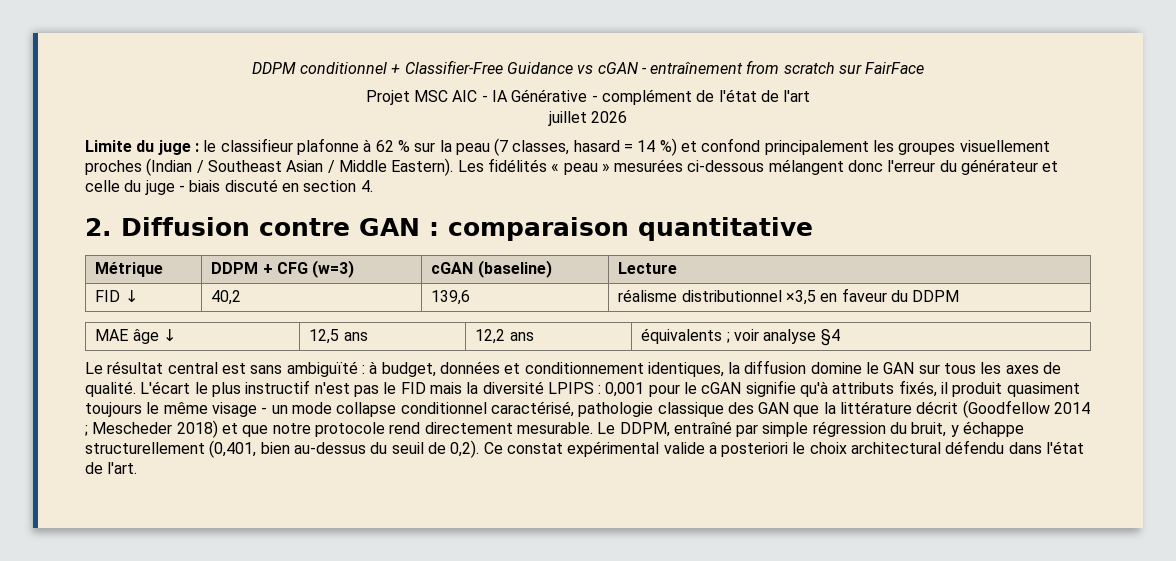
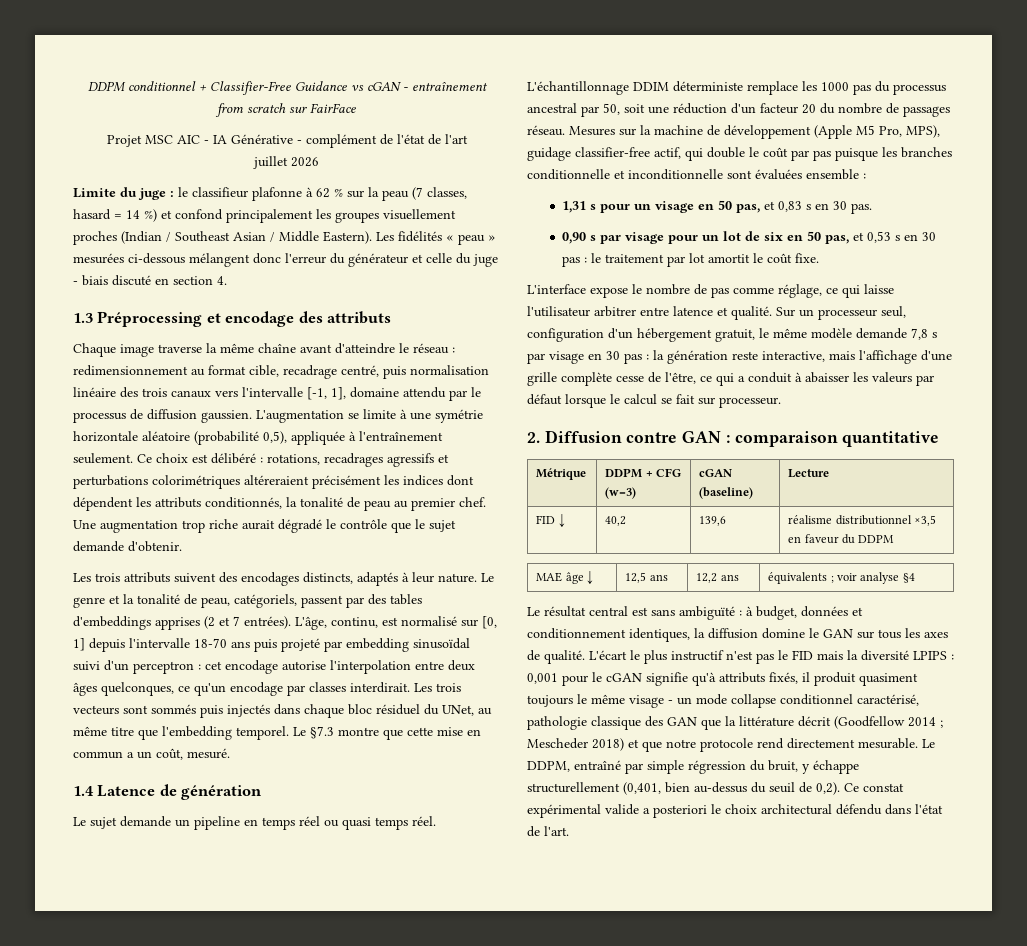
+ 1.3 Préprocessing et encodage des attributs
+ Chaque image traverse la même chaîne avant d'atteindre le réseau : redimensionnement au format cible, recadrage centré, puis normalisation linéaire des trois canaux vers l'intervalle [-1, 1], domaine attendu par le processus de diffusion gaussien. L'augmentation se limite à une symétrie horizontale aléatoire (probabilité 0,5), appliquée à l'entraînement seulement. Ce choix est délibéré : rotations, recadrages agressifs et perturbations colorimétriques altéreraient précisément les indices dont dépendent les attributs conditionnés, la tonalité de peau au premier chef. Une augmentation trop riche aurait dégradé le contrôle que le sujet demande d'obtenir.
+ Les trois attributs suivent des encodages distincts, adaptés à leur nature. Le genre et la tonalité de peau, catégoriels, passent par des tables d'embeddings apprises (2 et 7 entrées). L'âge, continu, est normalisé sur [0, 1] depuis l'intervalle 18-70 ans puis projeté par embedding sinusoïdal suivi d'un perceptron : cet encodage autorise l'interpolation entre deux âges quelconques, ce qu'un encodage par classes interdirait. Les trois vecteurs sont sommés puis injectés dans chaque bloc résiduel du UNet, au même titre que l'embedding temporel. Le §7.3 montre que cette mise en commun a un coût, mesuré.
+ 1.4 Latence de génération
+ Le sujet demande un pipeline en temps réel ou quasi temps réel. L'échantillonnage DDIM déterministe remplace les 1000 pas du processus ancestral par 50, soit une réduction d'un facteur 20 du nombre de passages réseau. Mesures sur la machine de développement (Apple M5 Pro, MPS), guidage classifier-free actif, qui double le coût par pas puisque les branches conditionnelle et inconditionnelle sont évaluées ensemble :
+ 1,31 s pour un visage en 50 pas, et 0,83 s en 30 pas.
+ 0,90 s par visage pour un lot de six en 50 pas, et 0,53 s en 30 pas : le traitement par lot amortit le coût fixe.
+ L'interface expose le nombre de pas comme réglage, ce qui laisse l'utilisateur arbitrer entre latence et qualité. Sur un processeur seul, configuration d'un hébergement gratuit, le même modèle demande 7,8 s par visage en 30 pas : la génération reste interactive, mais l'affichage d'une grille complète cesse de l'être, ce qui a conduit à abaisser les valeurs par défaut lorsque le calcul se fait sur processeur.

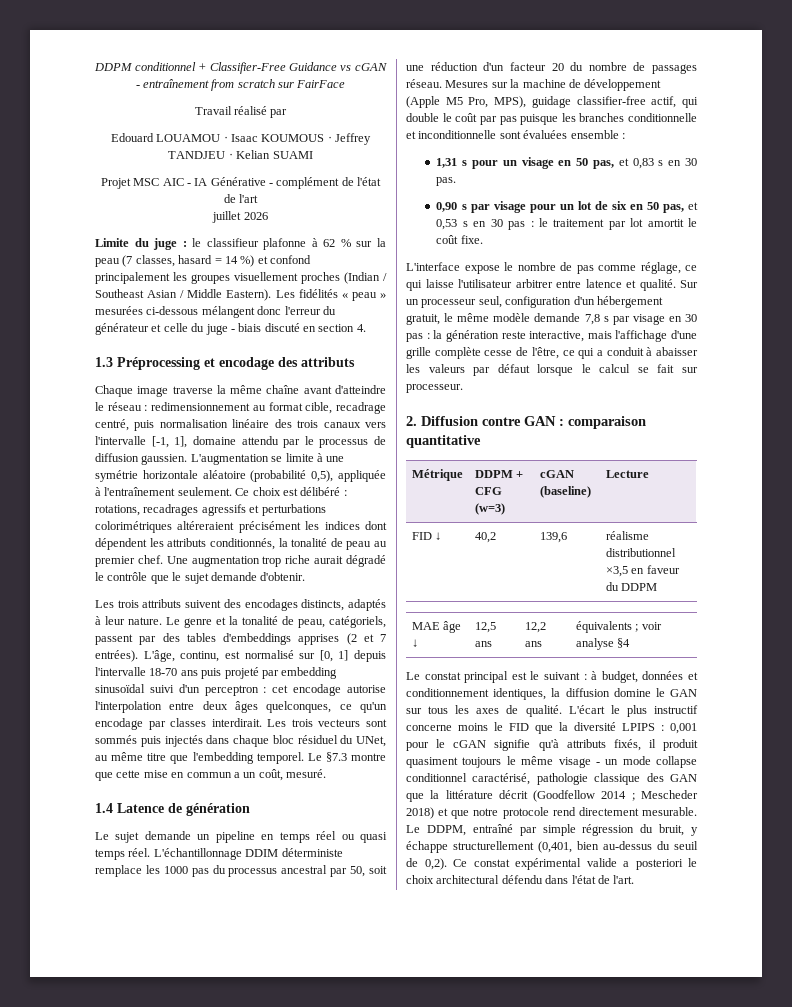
+ Travail réalisé par
+ Edouard LOUAMOU · Isaac KOUMOUS · Jeffrey TANDJEU · Kelian SUAMI
- Le résultat central est sans ambiguïté : à budget, données et conditionnement identiques, la diffusion domine le GAN sur tous les axes de qualité.
+ Le constat principal est le suivant : à budget, données et conditionnement identiques, la diffusion domine le GAN sur tous les axes de qualité.
- L'écart le plus instructif n'est pas le FID mais la diversité LPIPS : 0,001 pour le cGAN signifie qu'à attributs fixés, il produit quasiment toujours le même visage - un mode collapse conditionnel caractérisé, pathologie classique des GAN que la littérature décrit (Goodfellow 2014 ; Mescheder 2018) et que notre protocole rend directement mesurable.
+ L'écart le plus instructif concerne moins le FID que la diversité LPIPS : 0,001 pour le cGAN signifie qu'à attributs fixés, il produit quasiment toujours le même visage - un mode collapse conditionnel caractérisé, pathologie classique des GAN que la littérature décrit (Goodfellow 2014 ; Mescheder 2018) et que notre protocole rend directement mesurable.

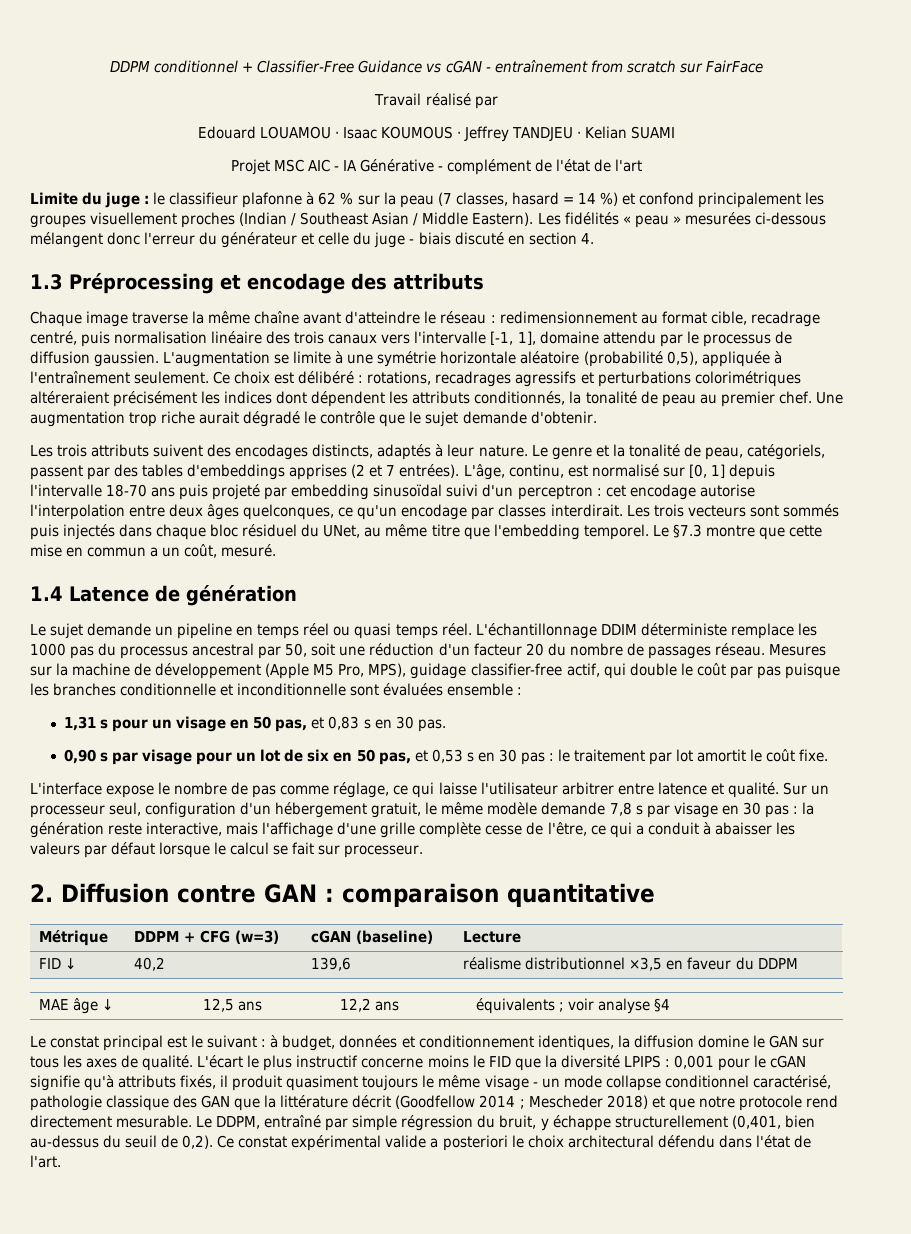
- juillet 2026

